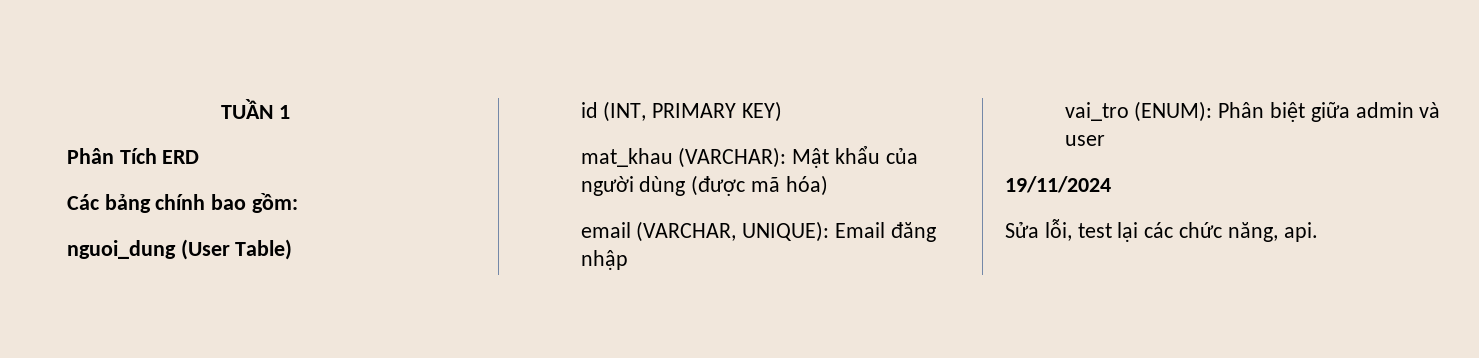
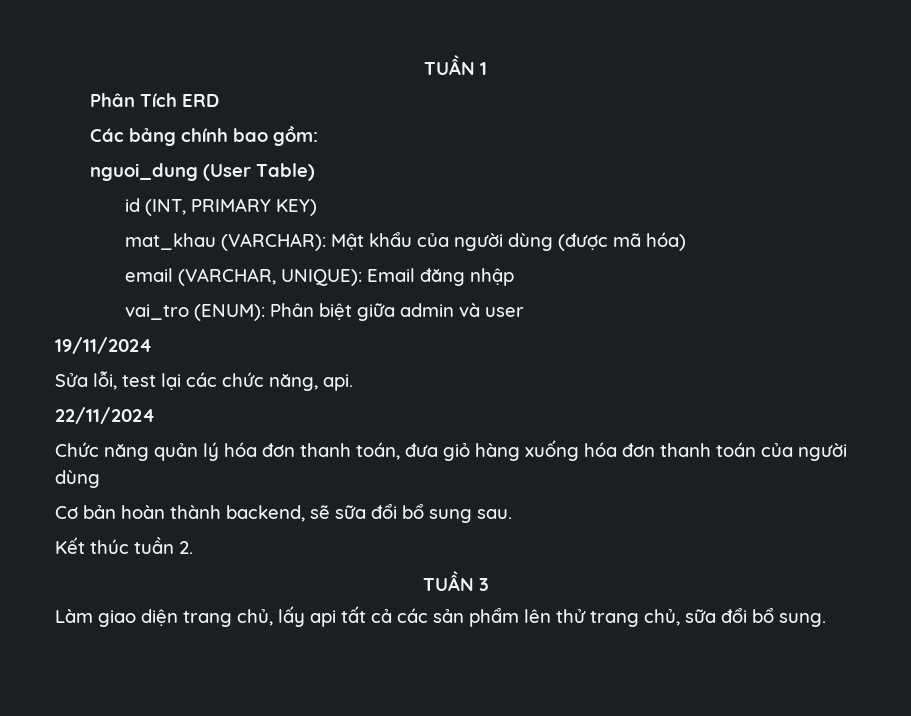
+ 22/11/2024
+ Chức năng quản lý hóa đơn thanh toán, đưa giỏ hàng xuống hóa đơn thanh toán của người dùng
+ Cơ bản hoàn thành backend, sẽ sữa đổi bổ sung sau.
+ Kết thúc tuần 2.
+ TUẦN 3
+ Làm giao diện trang chủ, lấy api tất cả các sản phẩm lên thử trang chủ, sữa đổi bổ sung.

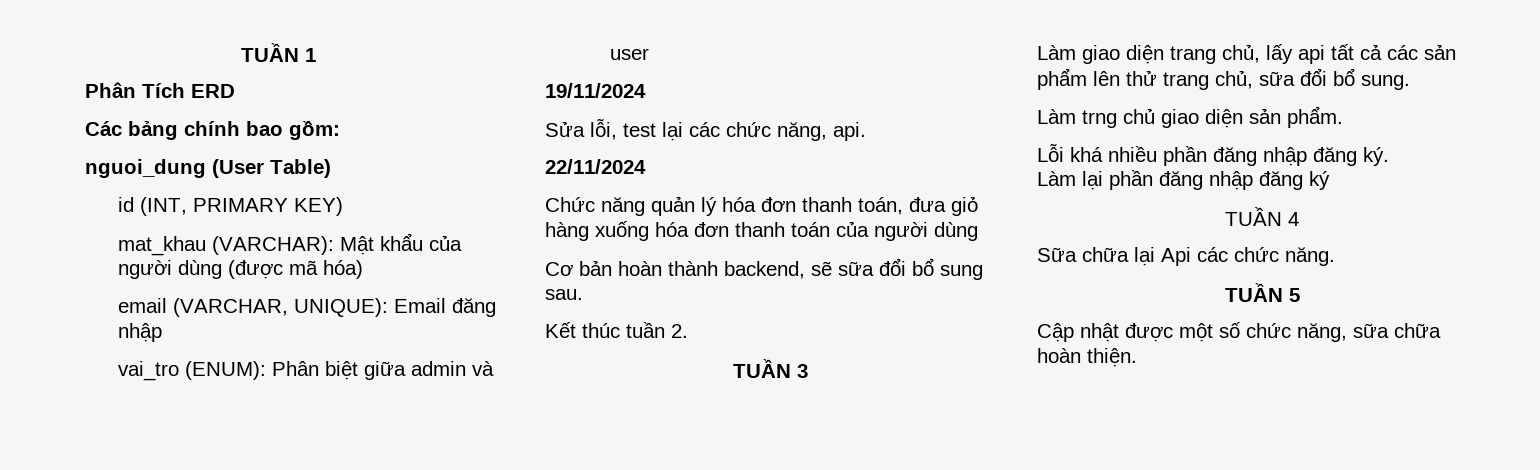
+ Làm trng chủ giao diện sản phẩm.
+ Lỗi khá nhiều phần đăng nhập đăng ký.
+ Làm lại phần đăng nhập đăng ký
+ TUẦN 4
+ Sữa chữa lại Api các chức năng.
+ TUẦN 5
+ Cập nhật được một số chức năng, sữa chữa hoàn thiện.

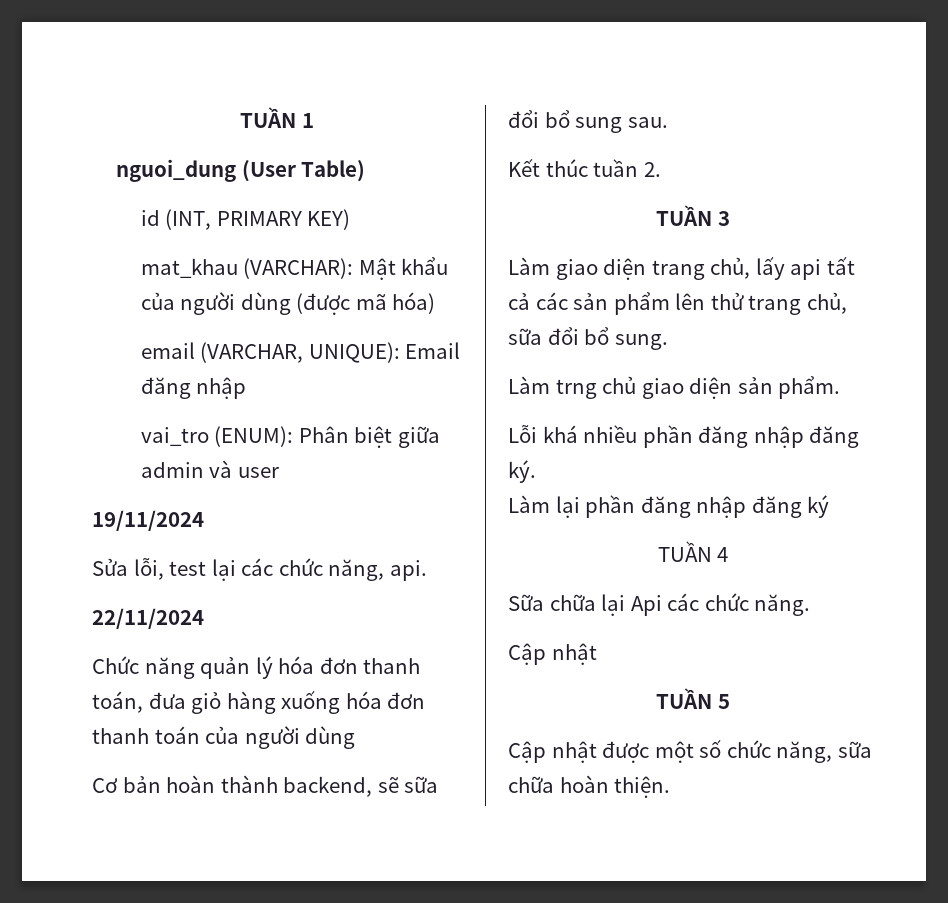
- Phân Tích ERD
- Các bảng chính bao gồm:
  Sữa chữa lại Api các chức năng.
+ Cập nhật

